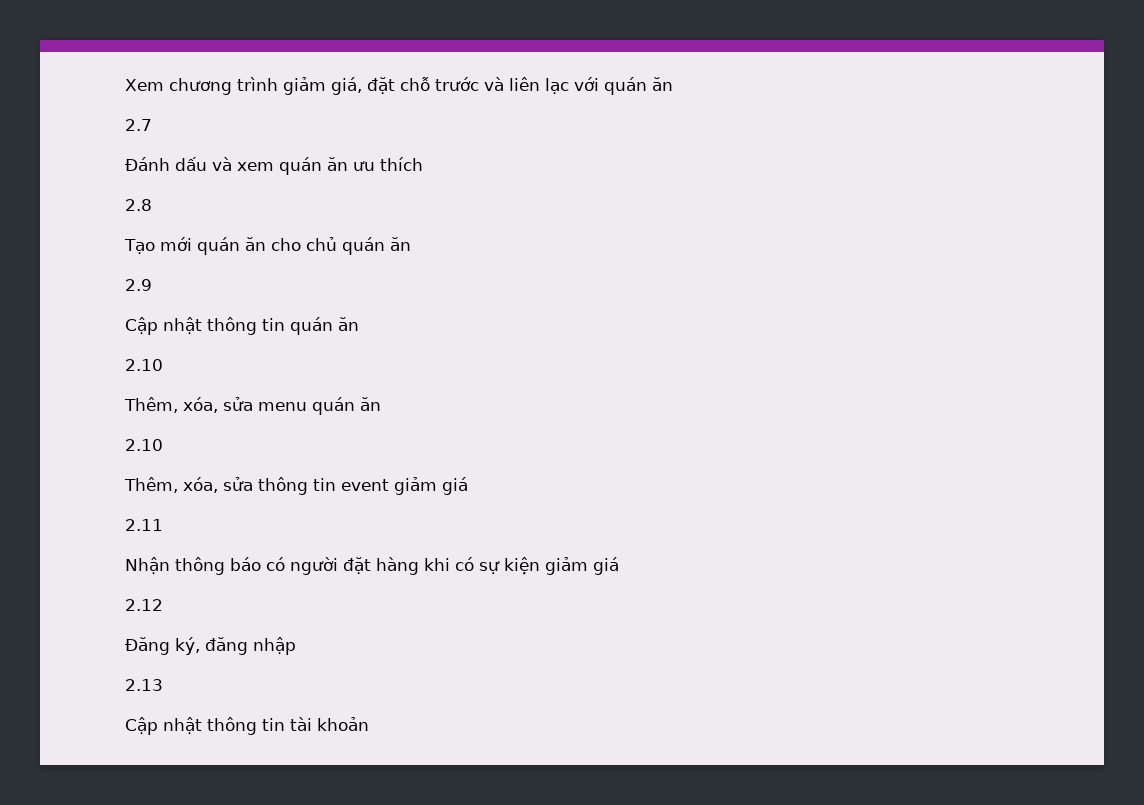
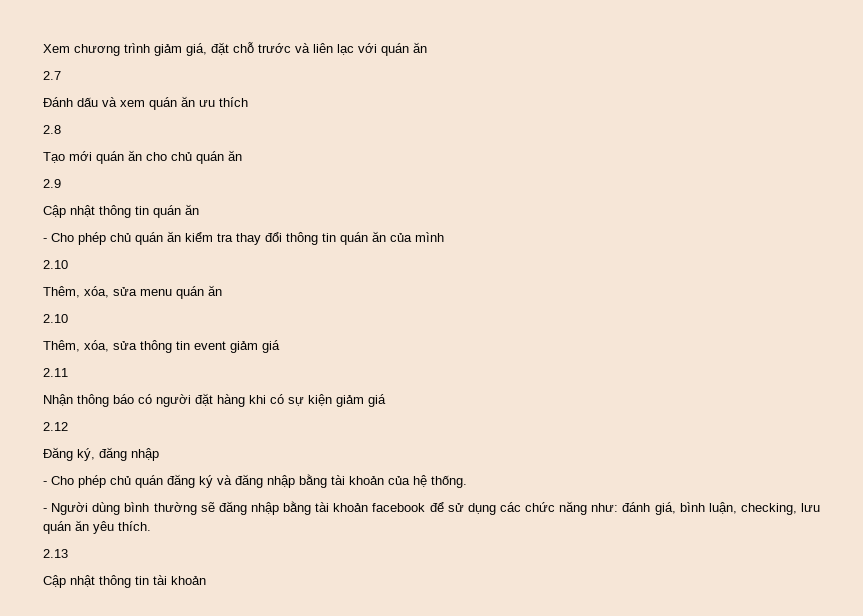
+ - Cho phép chủ quán ăn kiểm tra thay đổi thông tin quán ăn của mình
+ - Cho phép chủ quán đăng ký và đăng nhập bằng tài khoản của hệ thống.
+ - Người dùng bình thường sẽ đăng nhập bằng tài khoản facebook để sử dụng các chức năng như: đánh giá, bình luận, checking, lưu quán ăn yêu thích.

